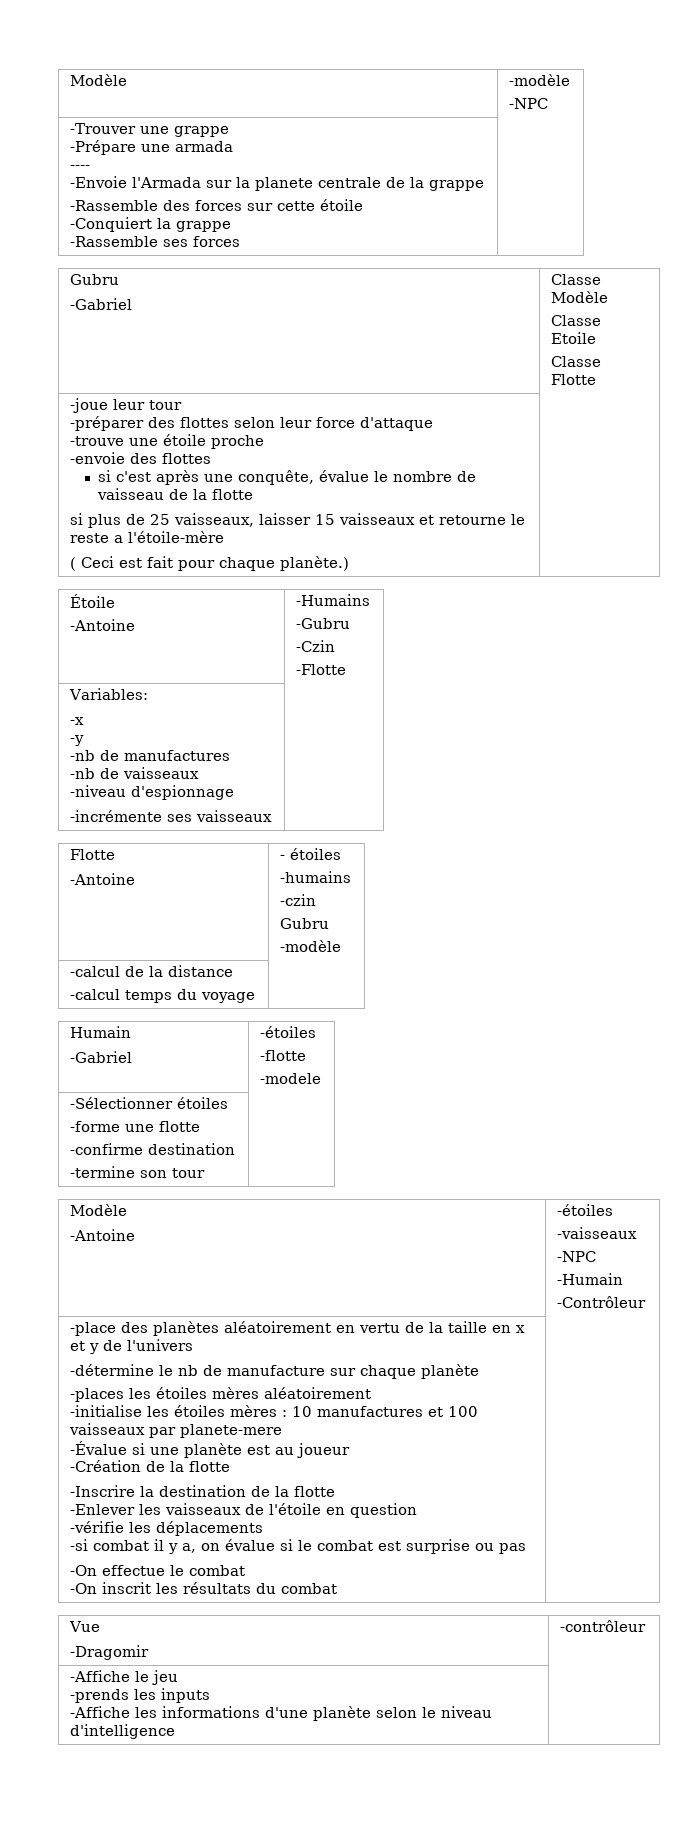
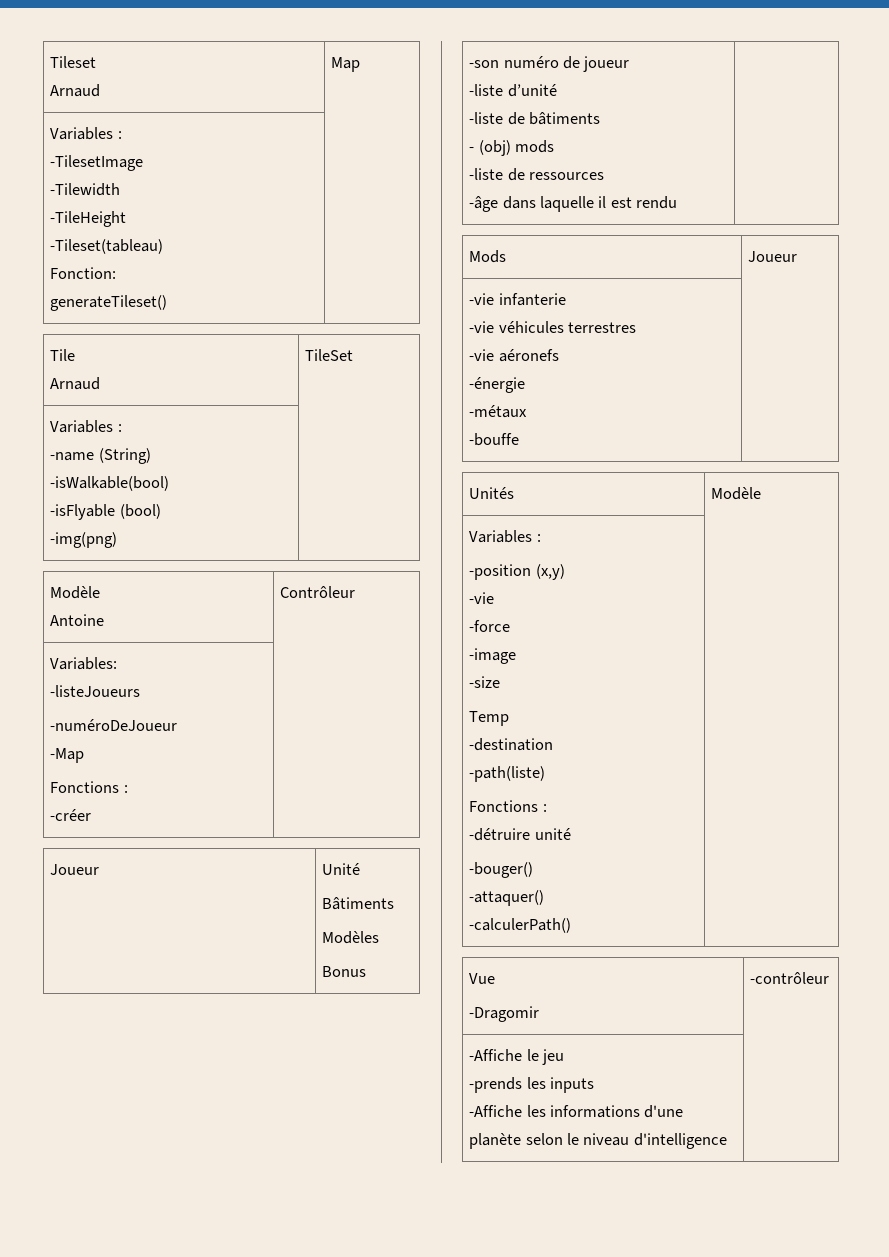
- Modèle | -modèle
- -NPC
- -Trouver une grappe
- -Prépare une armada
- ----
- -Envoie l'Armada sur la planete centrale de la grappe
- -Rassemble des forces sur cette étoile
- -Conquiert la grappe
- -Rassemble ses forces |
- Gubru
- -Gabriel | Classe Modèle
- Classe Etoile
- Classe Flotte
- -joue leur tour
- -préparer des flottes selon leur force d'attaque
- -trouve une étoile proche
- -envoie des flottes
- si c'est après une conquête, évalue le nombre de vaisseau de la flotte
- si plus de 25 vaisseaux, laisser 15 vaisseaux et retourne le reste a l'étoile-mère
- ( Ceci est fait pour chaque planète.) |
- Étoile
- -Antoine | -Humains
- -Gubru
- -Czin
- -Flotte
+ Tileset
+ Arnaud | Map
+ Variables :
+ -TilesetImage
+ -Tilewidth
+ -TileHeight
+ -Tileset(tableau)
+ Fonction:
+ generateTileset() |
+ Tile
+ Arnaud | TileSet
+ Variables :
+ -name (String)
+ -isWalkable(bool)
+ -isFlyable (bool)
+ -img(png) |
+ Modèle
+ Antoine | Contrôleur
  Variables:
- -x
- -y
- -nb de manufactures
- -nb de vaisseaux
- -niveau d'espionnage
- -incrémente ses vaisseaux |
- Flotte
- -Antoine | - étoiles
- -humains
- -czin
- Gubru
- -modèle
- -calcul de la distance
- -calcul temps du voyage |
- Humain
- -Gabriel | -étoiles
- -flotte
- -modele
- -Sélectionner étoiles
- -forme une flotte
- -confirme destination
- -termine son tour |
- Modèle
- -Antoine | -étoiles
- -vaisseaux
- -NPC
- -Humain
- -Contrôleur
- -place des planètes aléatoirement en vertu de la taille en x et y de l'univers
- -détermine le nb de manufacture sur chaque planète
- -places les étoiles mères aléatoirement
- -initialise les étoiles mères : 10 manufactures et 100 vaisseaux par planete-mere
- -Évalue si une planète est au joueur
- -Création de la flotte
- -Inscrire la destination de la flotte
- -Enlever les vaisseaux de l'étoile en question
- -vérifie les déplacements
- -si combat il y a, on évalue si le combat est surprise ou pas
- -On effectue le combat
- -On inscrit les résultats du combat
+ -listeJoueurs
+ -numéroDeJoueur
+ -Map
+ Fonctions :
+ -créer |
+ Joueur | Unité
+ Bâtiments
+ Modèles
+ Bonus
+ -son numéro de joueur
+ -liste d’unité
+ -liste de bâtiments
+ - (obj) mods
+ -liste de ressources
+ -âge dans laquelle il est rendu |
+ Mods | Joueur
+ -vie infanterie
+ -vie véhicules terrestres
+ -vie aéronefs
+ -énergie
+ -métaux
+ -bouffe |
+ Unités | Modèle
+ Variables :
+ -position (x,y)
+ -vie
+ -force
+ -image
+ -size
+ Temp
+ -destination
+ -path(liste)
+ Fonctions :
+ -détruire unité
+ -bouger()
+ -attaquer()
+ -calculerPath() |

